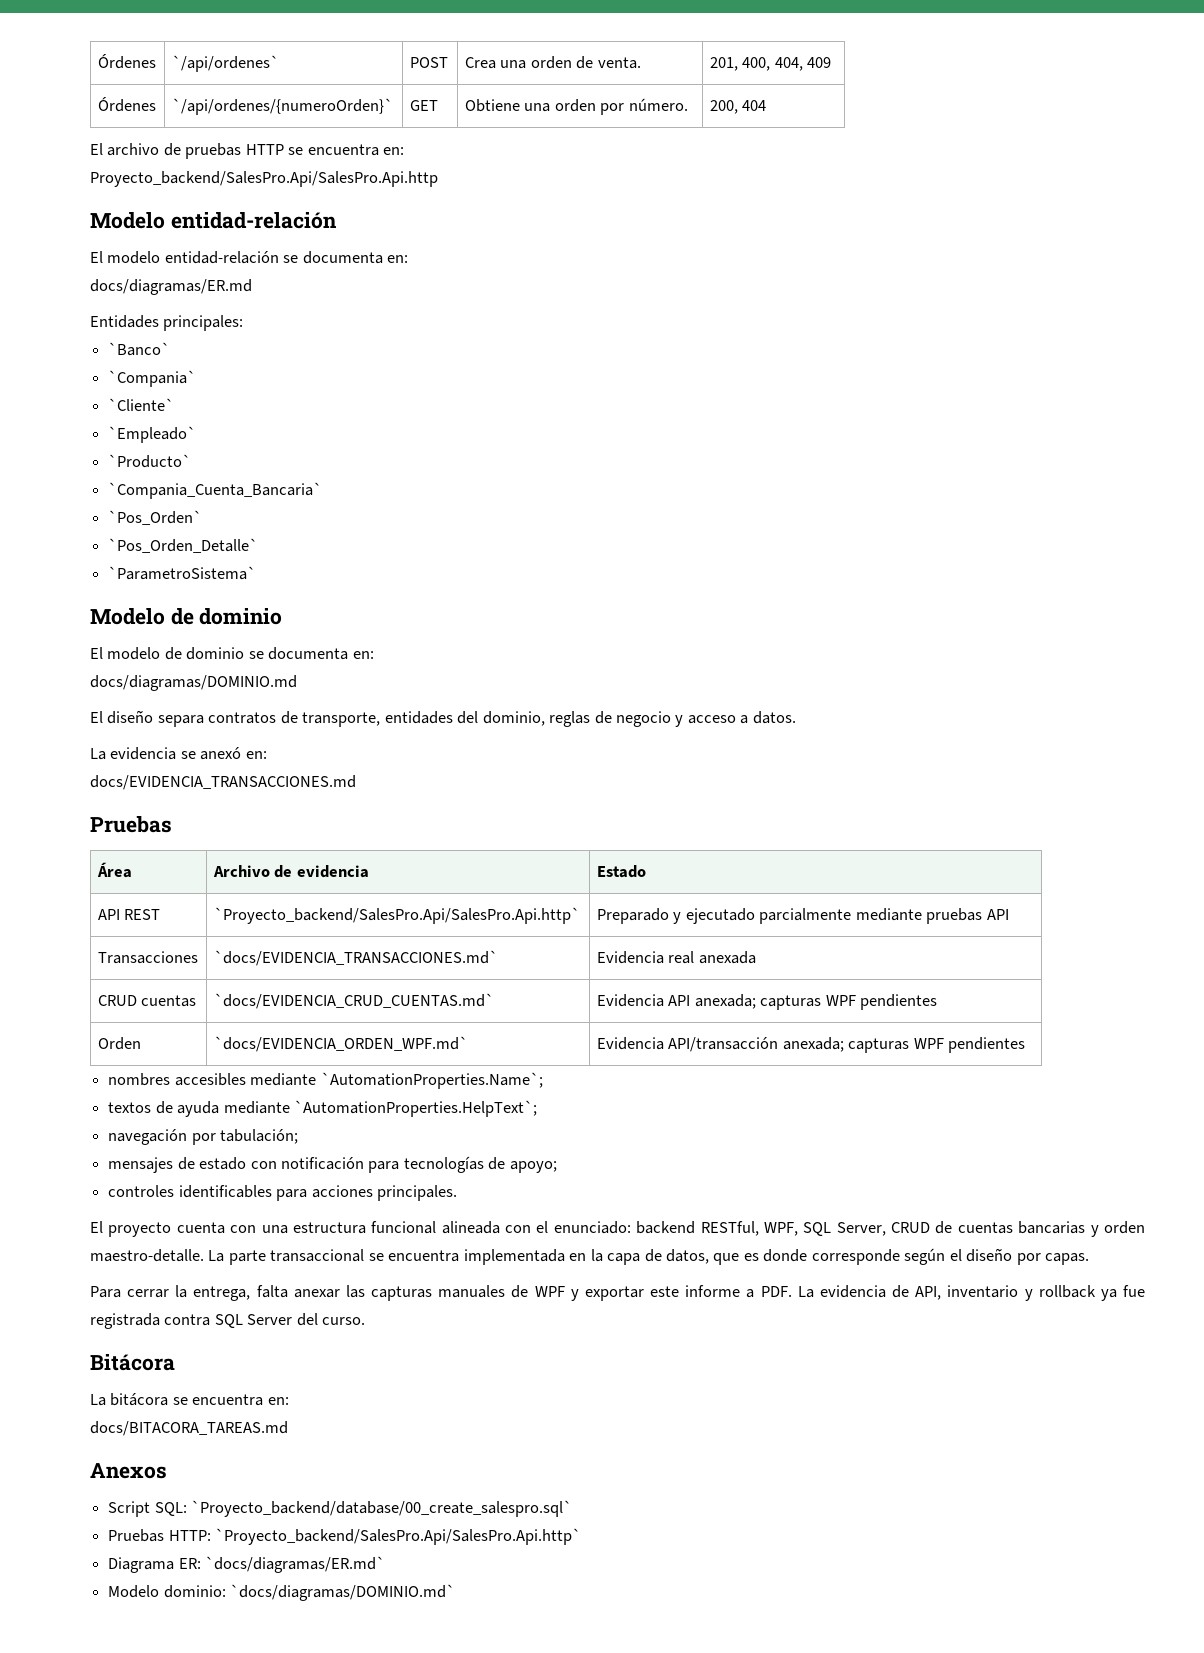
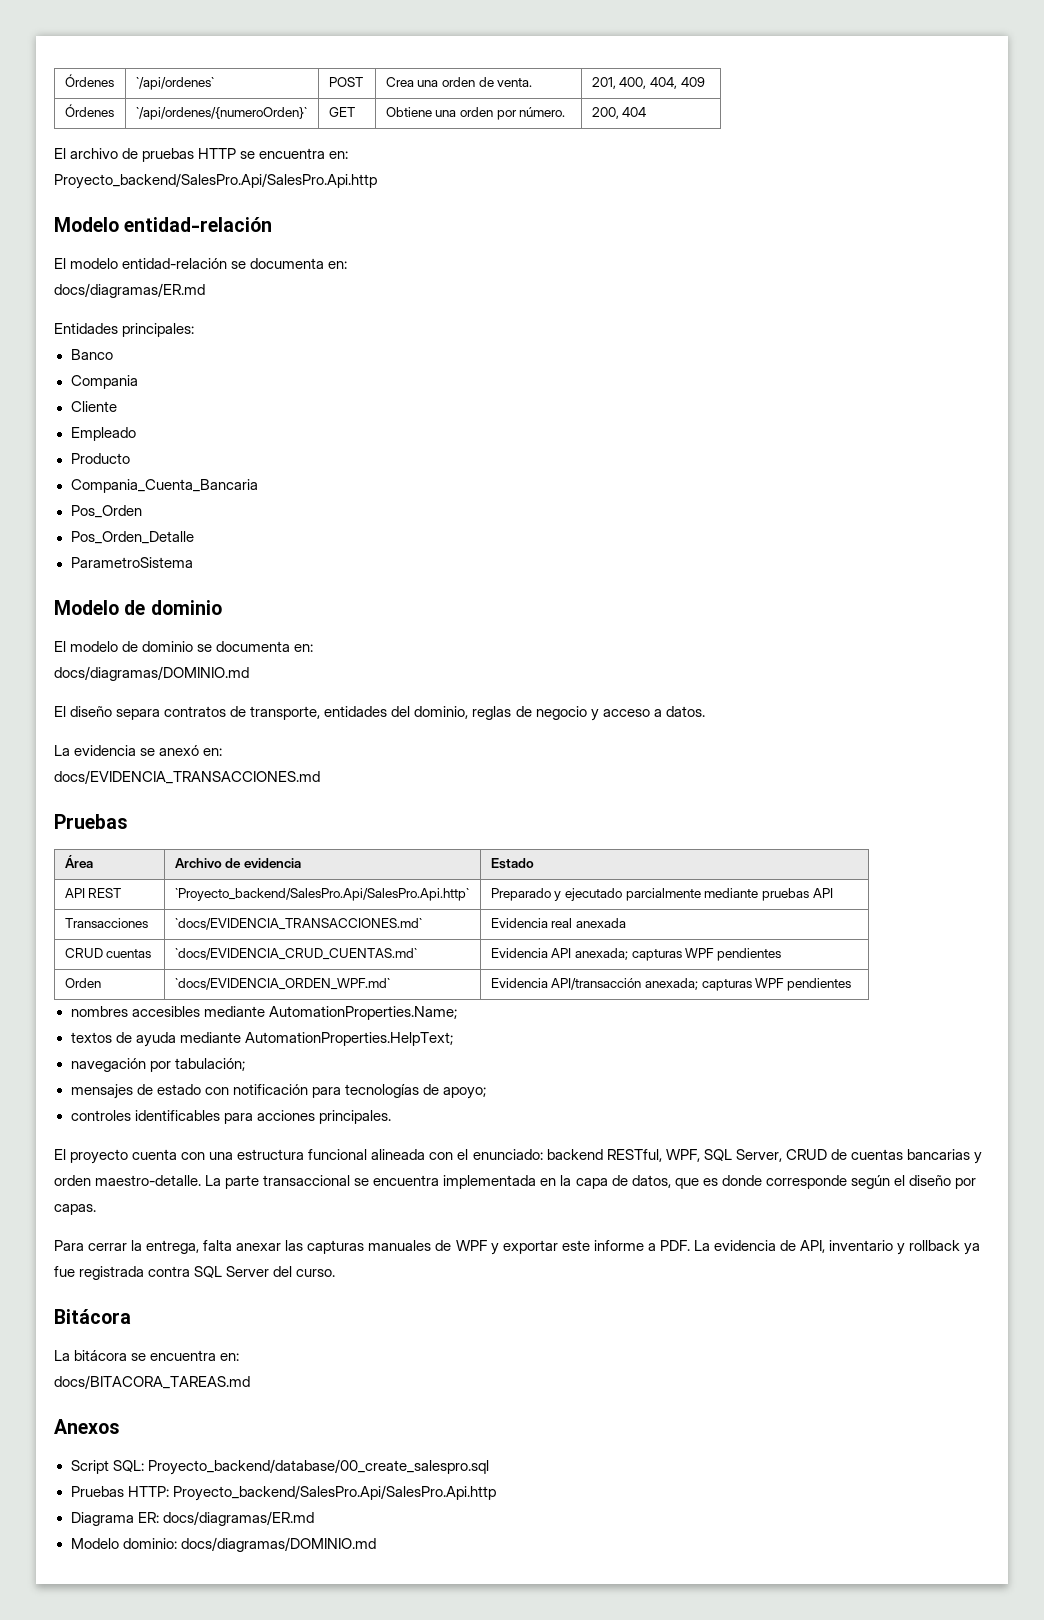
- `Banco`
- `Compania`
- `Cliente`
- `Empleado`
- `Producto`
- `Compania_Cuenta_Bancaria`
- `Pos_Orden`
- `Pos_Orden_Detalle`
- `ParametroSistema`
+ Banco
+ Compania
+ Cliente
+ Empleado
+ Producto
+ Compania_Cuenta_Bancaria
+ Pos_Orden
+ Pos_Orden_Detalle
+ ParametroSistema
- nombres accesibles mediante `AutomationProperties.Name`;
+ nombres accesibles mediante AutomationProperties.Name;
- textos de ayuda mediante `AutomationProperties.HelpText`;
+ textos de ayuda mediante AutomationProperties.HelpText;
- Script SQL: `Proyecto_backend/database/00_create_salespro.sql`
+ Script SQL: Proyecto_backend/database/00_create_salespro.sql
- Pruebas HTTP: `Proyecto_backend/SalesPro.Api/SalesPro.Api.http`
+ Pruebas HTTP: Proyecto_backend/SalesPro.Api/SalesPro.Api.http
- Diagrama ER: `docs/diagramas/ER.md`
+ Diagrama ER: docs/diagramas/ER.md
- Modelo dominio: `docs/diagramas/DOMINIO.md`
+ Modelo dominio: docs/diagramas/DOMINIO.md

